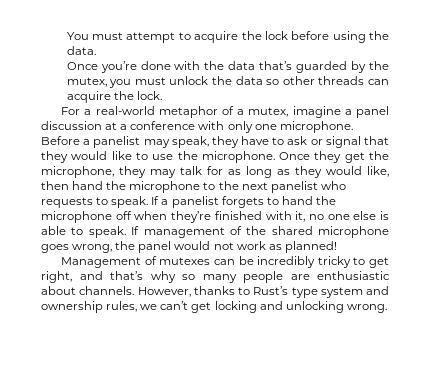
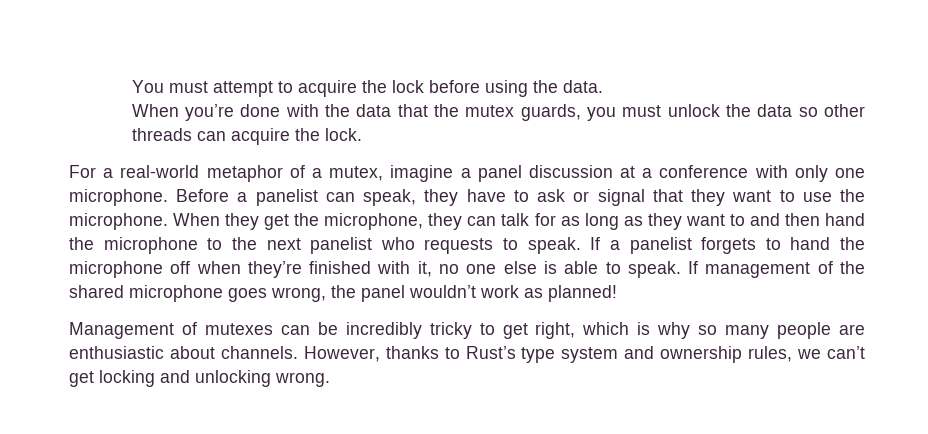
- Once you’re done with the data that’s guarded by the mutex, you must unlock the data so other threads can acquire the lock.
+ When you’re done with the data that the mutex guards, you must unlock the data so other threads can acquire the lock.
- Before a panelist may speak, they have to ask or signal that they would like to use the microphone.
+ Before a panelist can speak, they have to ask or signal that they want to use the microphone.
- Once they get the microphone, they may talk for as long as they would like, then hand the microphone to the next panelist who requests to speak.
+ When they get the microphone, they can talk for as long as they want to and then hand the microphone to the next panelist who requests to speak.
- If management of the shared microphone goes wrong, the panel would not work as planned!
+ If management of the shared microphone goes wrong, the panel wouldn’t work as planned!
- Management of mutexes can be incredibly tricky to get right, and that’s why so many people are enthusiastic about channels.
+ Management of mutexes can be incredibly tricky to get right, which is why so many people are enthusiastic about channels.

